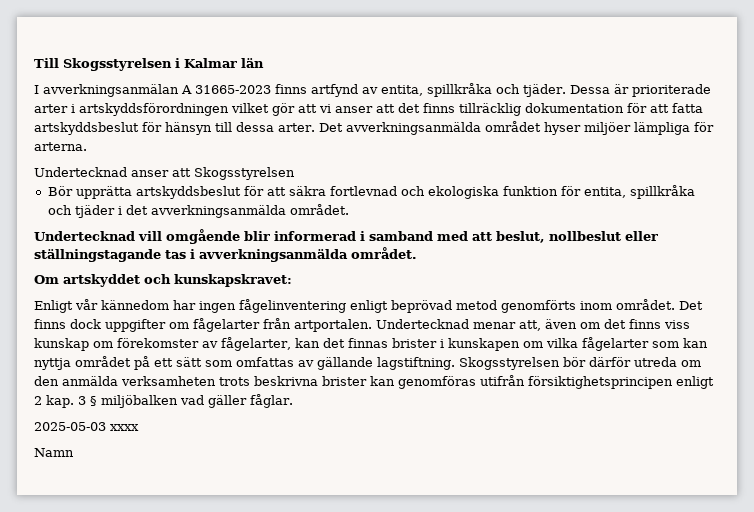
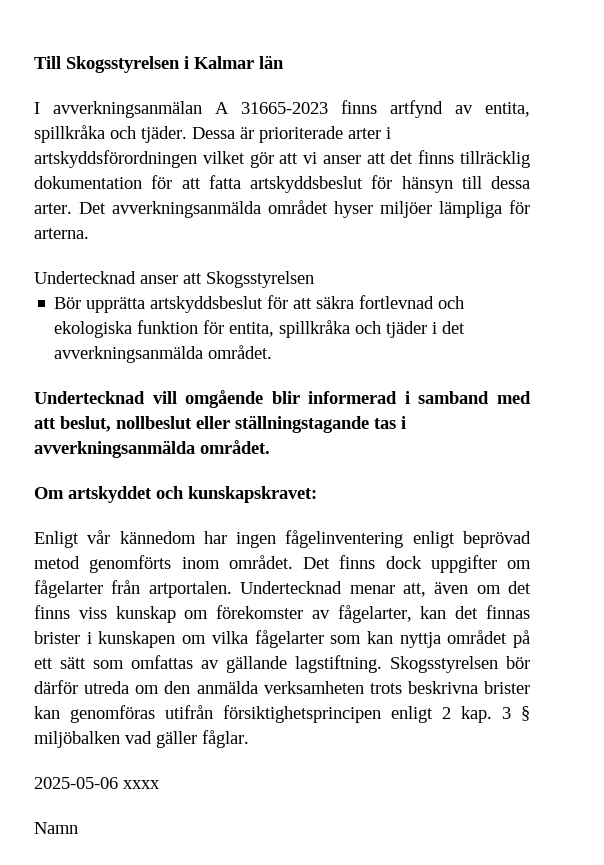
- 2025-05-03 xxxx
+ 2025-05-06 xxxx

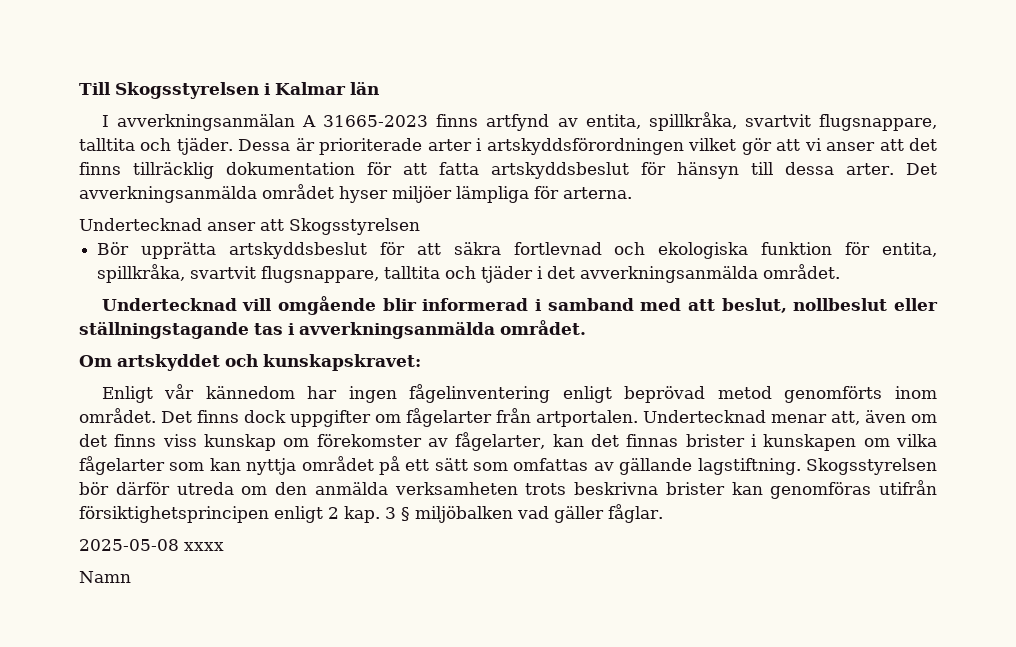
- I avverkningsanmälan A 31665-2023 finns artfynd av entita, spillkråka och tjäder.
+ I avverkningsanmälan A 31665-2023 finns artfynd av entita, spillkråka, svartvit flugsnappare, talltita och tjäder.
- Bör upprätta artskyddsbeslut för att säkra fortlevnad och ekologiska funktion för entita, spillkråka och tjäder i det avverkningsanmälda området.
+ Bör upprätta artskyddsbeslut för att säkra fortlevnad och ekologiska funktion för entita, spillkråka, svartvit flugsnappare, talltita och tjäder i det avverkningsanmälda området.
- 2025-05-06 xxxx
+ 2025-05-08 xxxx

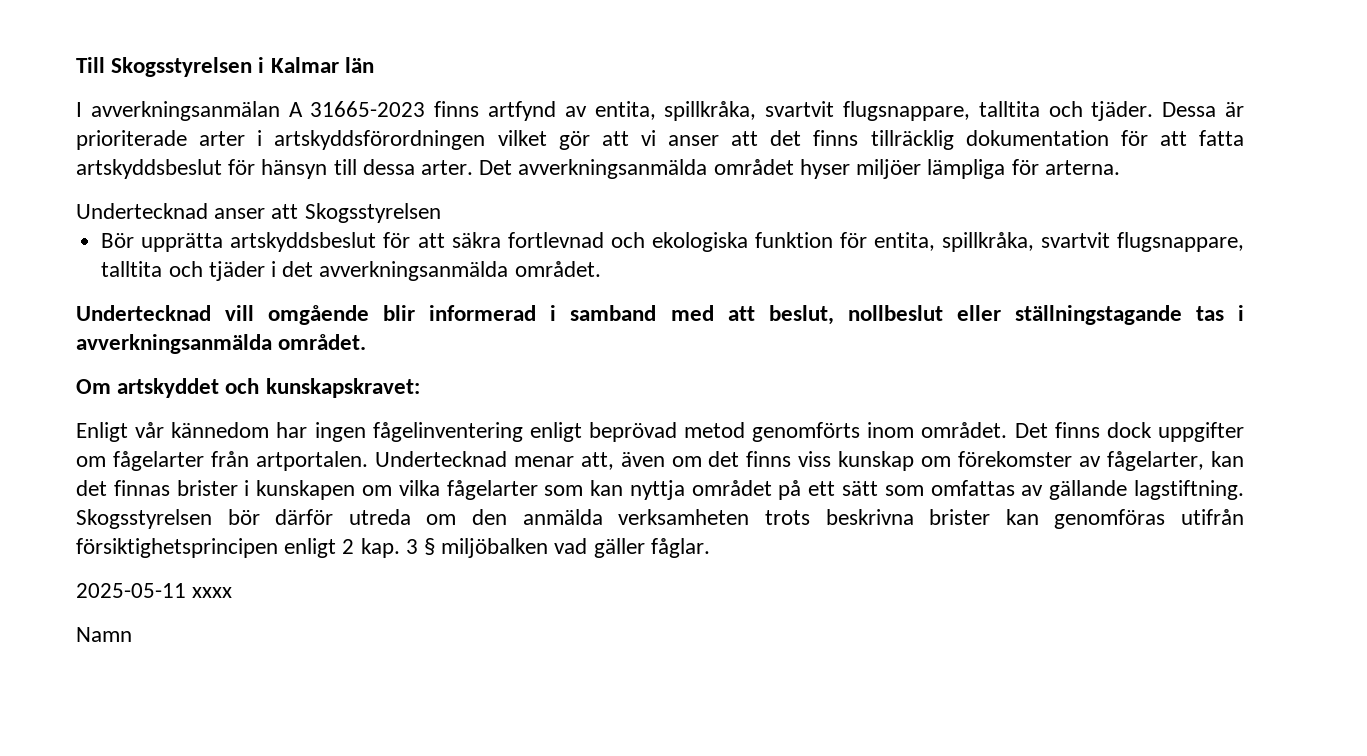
- 2025-05-08 xxxx
+ 2025-05-11 xxxx

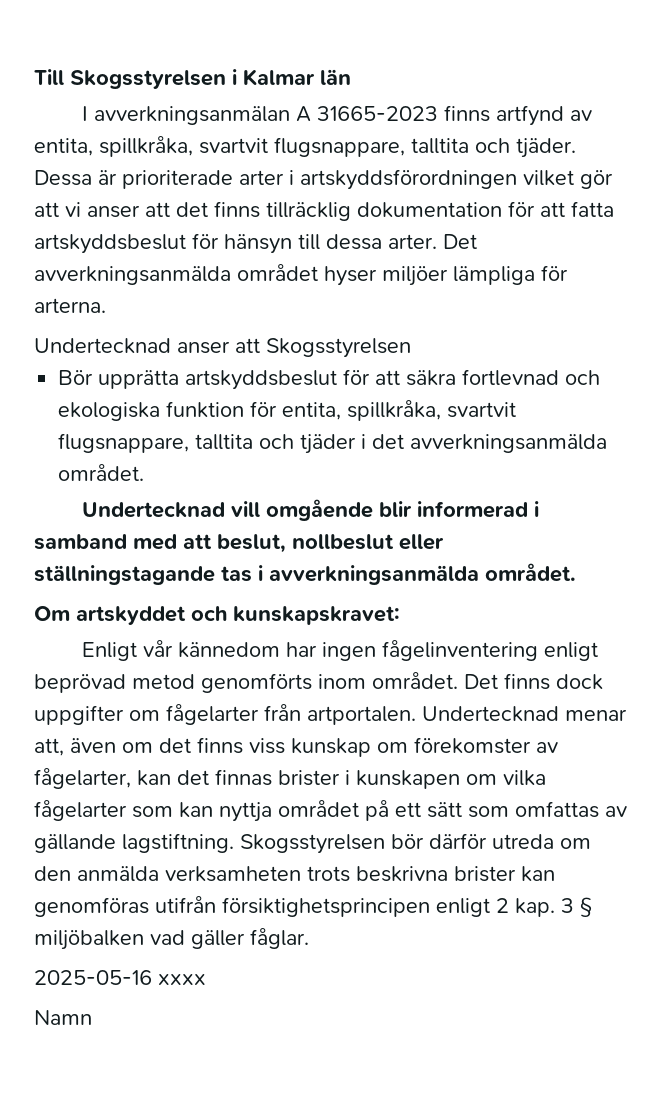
- 2025-05-11 xxxx
+ 2025-05-16 xxxx

